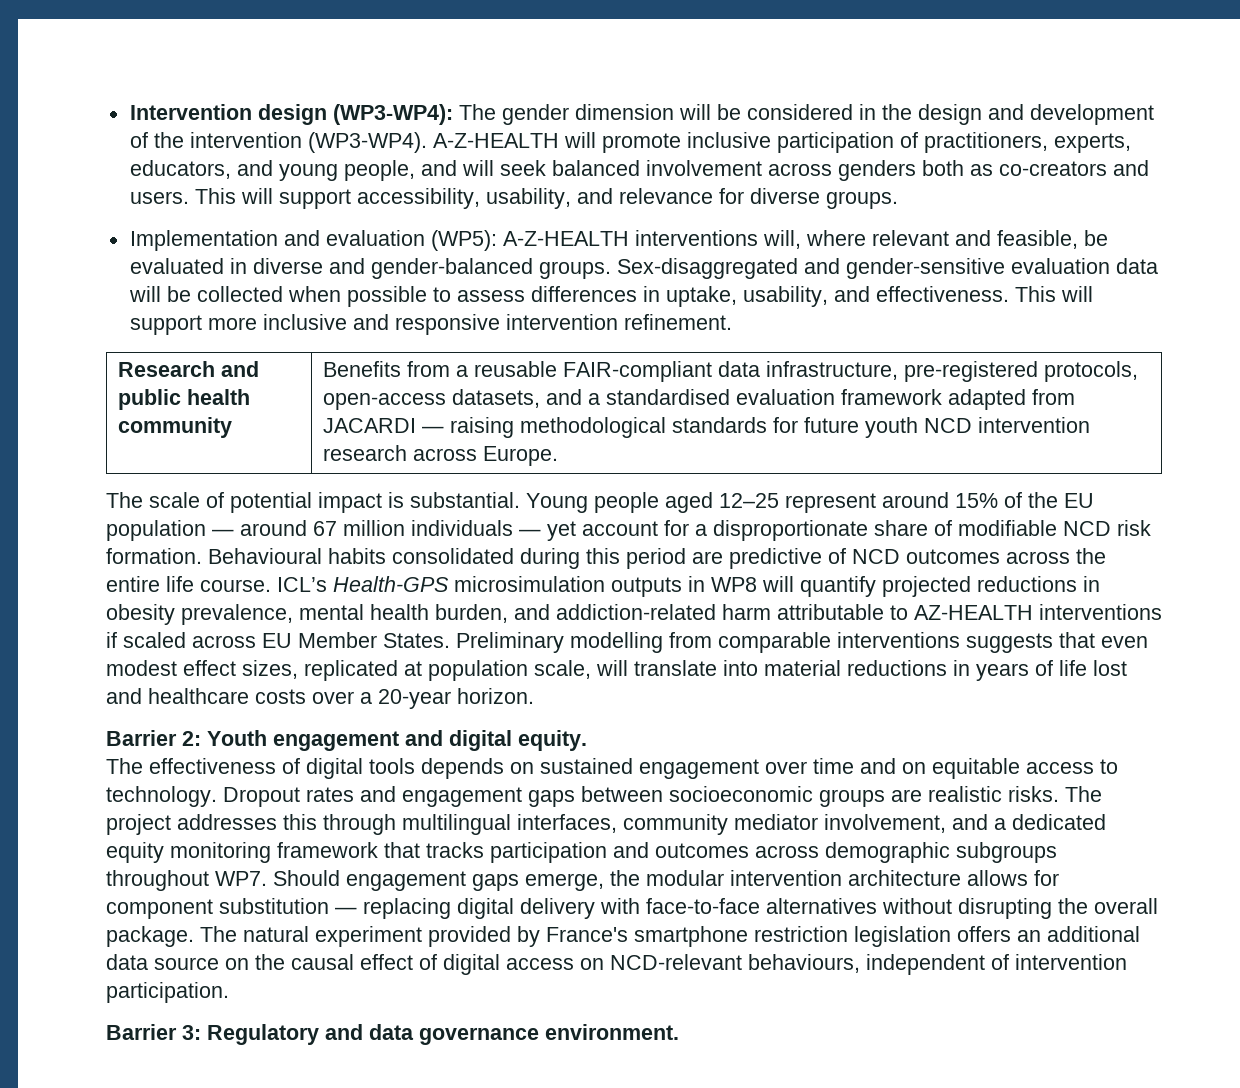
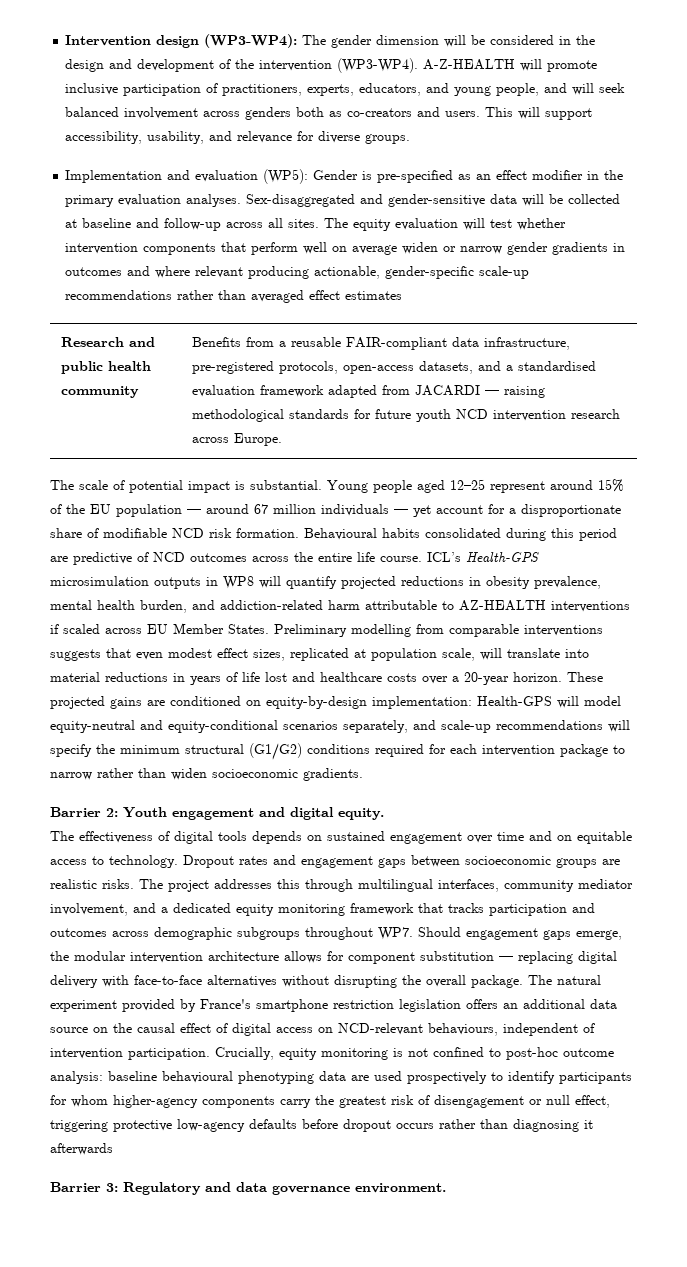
- Implementation and evaluation (WP5): A-Z-HEALTH interventions will, where relevant and feasible, be evaluated in diverse and gender-balanced groups.
+ Implementation and evaluation (WP5): Gender is pre-specified as an effect modifier in the primary evaluation analyses.
- Sex-disaggregated and gender-sensitive evaluation data will be collected when possible to assess differences in uptake, usability, and effectiveness. This will support more inclusive and responsive intervention refinement.
+ Sex-disaggregated and gender-sensitive data will be collected at baseline and follow-up across all sites. The equity evaluation will test whether intervention components that perform well on average widen or narrow gender gradients in outcomes and where relevant producing actionable, gender-specific scale-up recommendations rather than averaged effect estimates
+ These projected gains are conditioned on equity-by-design implementation: Health-GPS will model equity-neutral and equity-conditional scenarios separately, and scale-up recommendations will specify the minimum structural (G1/G2) conditions required for each intervention package to narrow rather than widen socioeconomic gradients.
+ Crucially, equity monitoring is not confined to post-hoc outcome analysis: baseline behavioural phenotyping data are used prospectively to identify participants for whom higher-agency components carry the greatest risk of disengagement or null effect, triggering protective low-agency defaults before dropout occurs rather than diagnosing it afterwards

